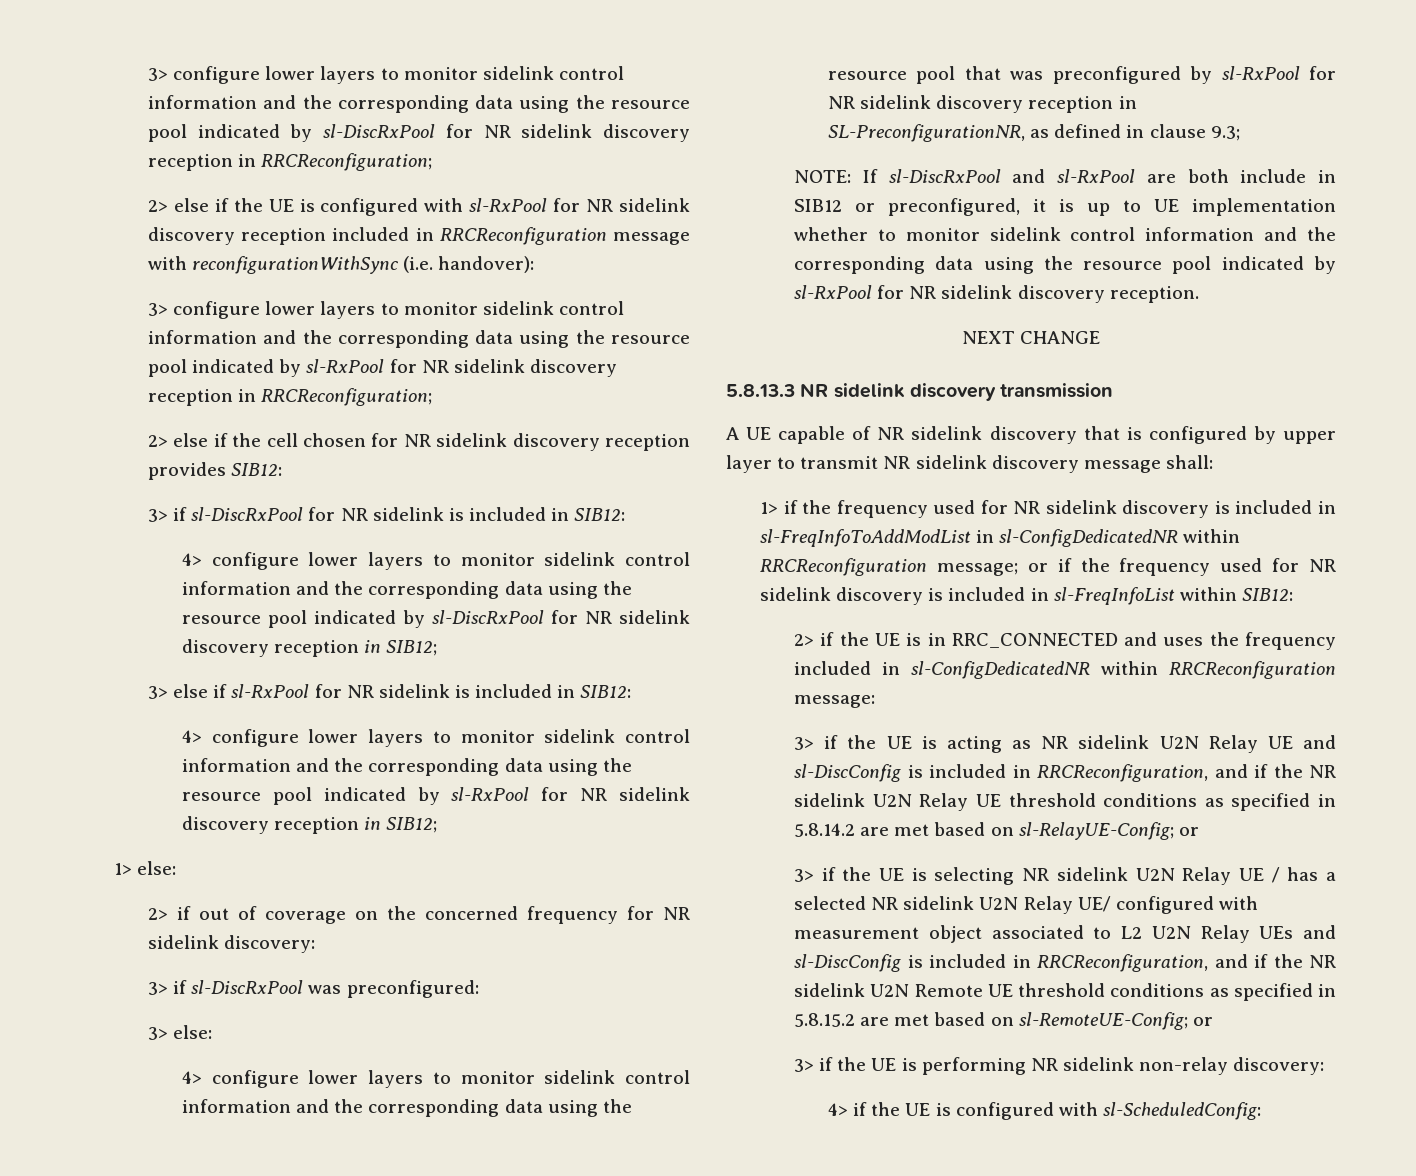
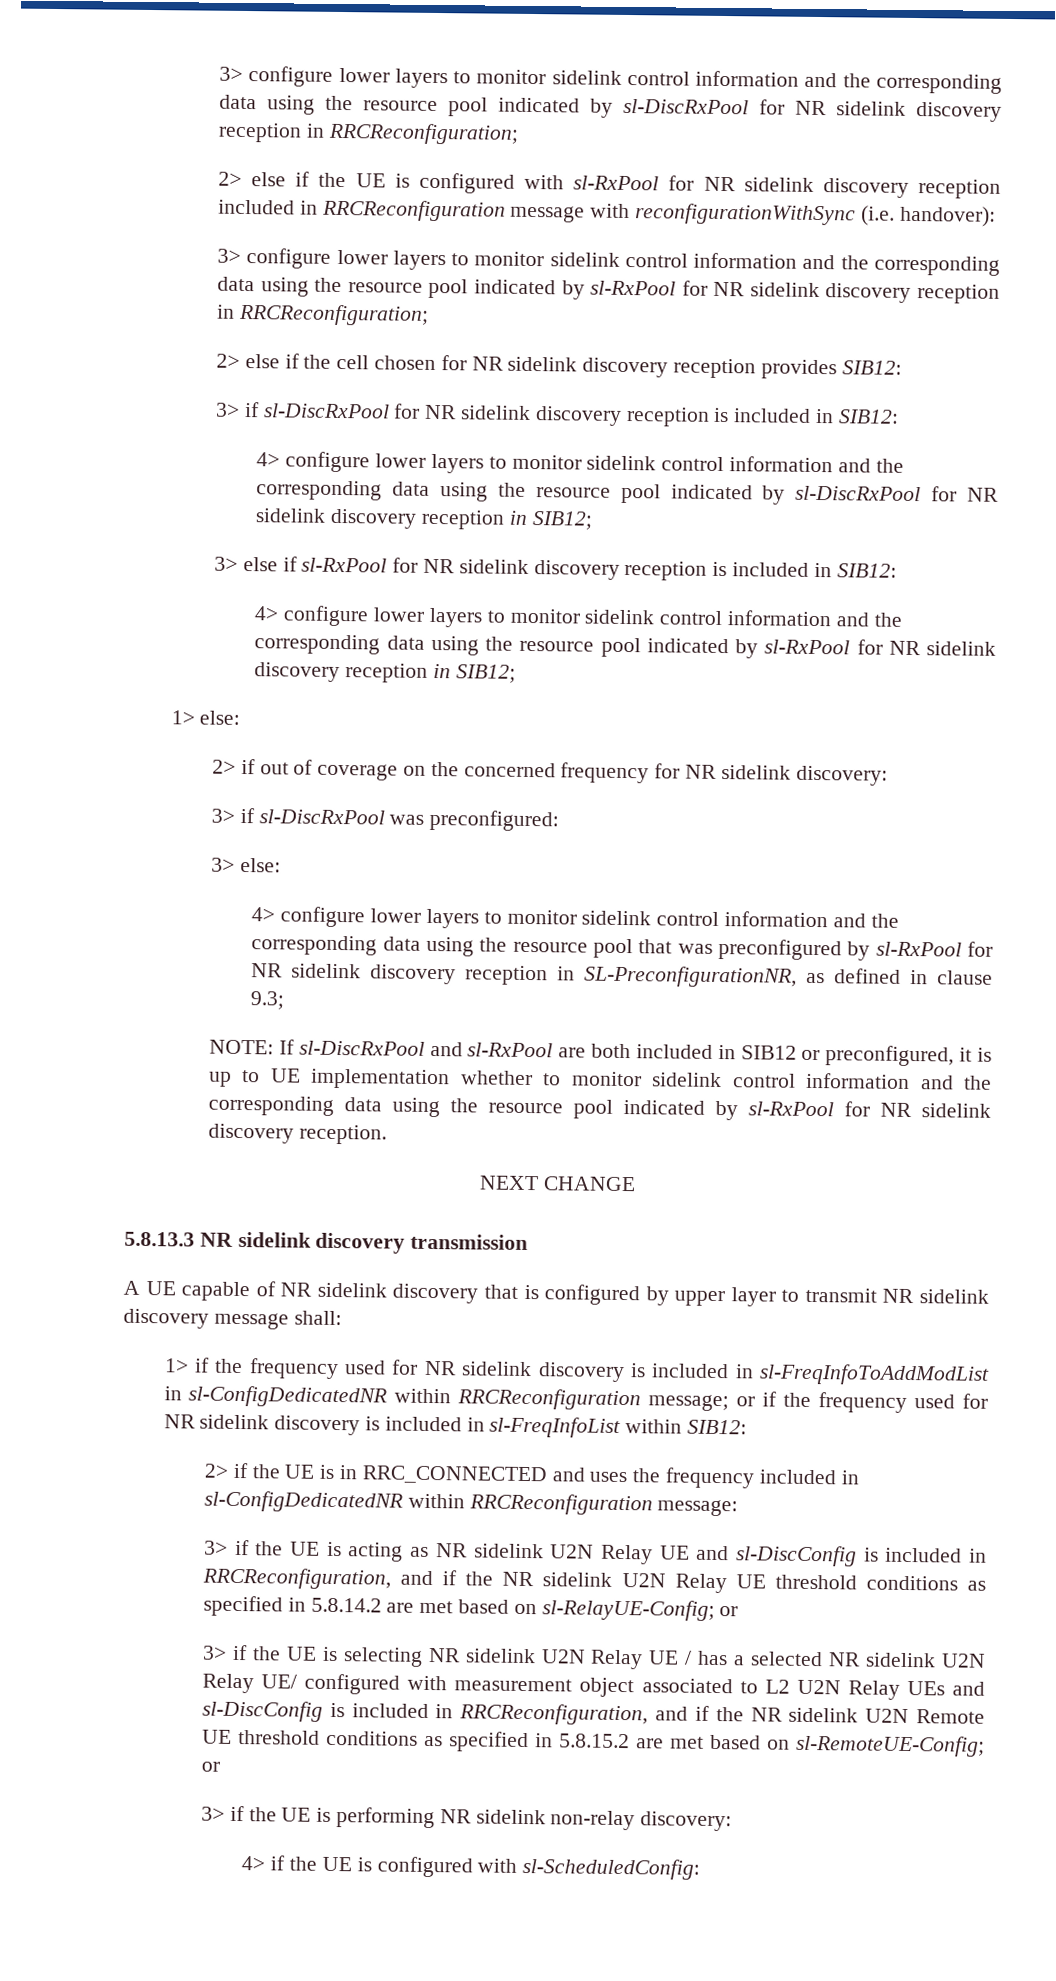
- 3> if sl-DiscRxPool for NR sidelink is included in SIB12:
+ 3> if sl-DiscRxPool for NR sidelink discovery reception is included in SIB12:
- 3> else if sl-RxPool for NR sidelink is included in SIB12:
+ 3> else if sl-RxPool for NR sidelink discovery reception is included in SIB12:
- NOTE: If sl-DiscRxPool and sl-RxPool are both include in SIB12 or preconfigured, it is up to UE implementation whether to monitor sidelink control information and the corresponding data using the resource pool indicated by sl-RxPool for NR sidelink discovery reception.
+ NOTE: If sl-DiscRxPool and sl-RxPool are both included in SIB12 or preconfigured, it is up to UE implementation whether to monitor sidelink control information and the corresponding data using the resource pool indicated by sl-RxPool for NR sidelink discovery reception.

